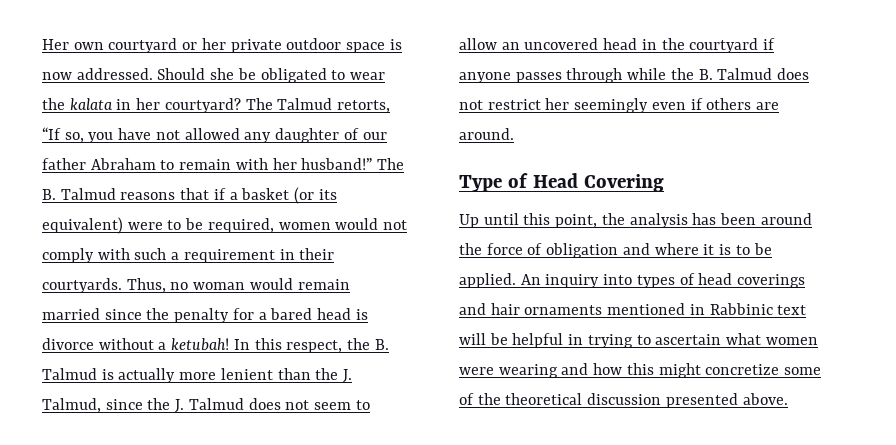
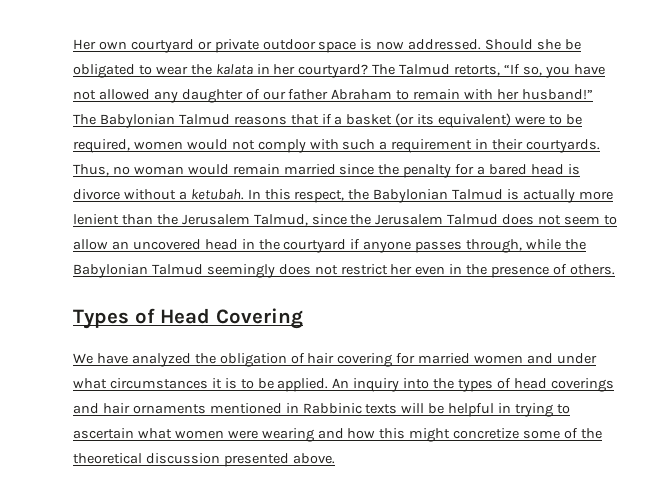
- Her own courtyard or her private outdoor space is now addressed.
+ Her own courtyard or private outdoor space is now addressed.
- The B. Talmud reasons that if a basket (or its equivalent) were to be required, women would not comply with such a requirement in their courtyards.
+ The Babylonian Talmud reasons that if a basket (or its equivalent) were to be required, women would not comply with such a requirement in their courtyards.
- Thus, no woman would remain married since the penalty for a bared head is divorce without a ketubah!
+ Thus, no woman would remain married since the penalty for a bared head is divorce without a ketubah.
- In this respect, the B. Talmud is actually more lenient than the J. Talmud, since the J. Talmud does not seem to allow an uncovered head in the courtyard if anyone passes through while the B. Talmud does not restrict her seemingly even if others are around.
- Type of Head Covering
- Up until this point, the analysis has been around the force of obligation and where it is to be applied.
+ In this respect, the Babylonian Talmud is actually more lenient than the Jerusalem Talmud, since the Jerusalem Talmud does not seem to allow an uncovered head in the courtyard if anyone passes through, while the Babylonian Talmud seemingly does not restrict her even in the presence of others.
+ Types of Head Covering
+ We have analyzed the obligation of hair covering for married women and under what circumstances it is to be applied.
- An inquiry into types of head coverings and hair ornaments mentioned in Rabbinic text will be helpful in trying to ascertain what women were wearing and how this might concretize some of the theoretical discussion presented above.
+ An inquiry into the types of head coverings and hair ornaments mentioned in Rabbinic texts will be helpful in trying to ascertain what women were wearing and how this might concretize some of the theoretical discussion presented above.

